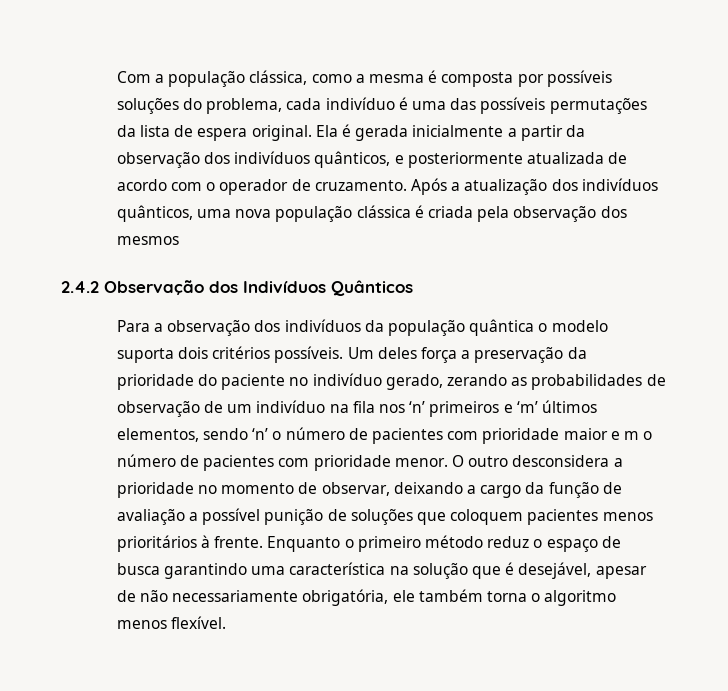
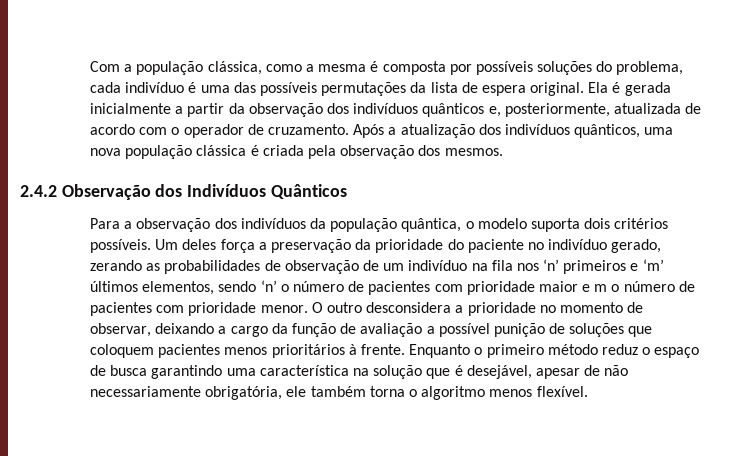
- Ela é gerada inicialmente a partir da observação dos indivíduos quânticos, e posteriormente atualizada de acordo com o operador de cruzamento.
+ Ela é gerada inicialmente a partir da observação dos indivíduos quânticos e, posteriormente, atualizada de acordo com o operador de cruzamento.
- Após a atualização dos indivíduos quânticos, uma nova população clássica é criada pela observação dos mesmos
+ Após a atualização dos indivíduos quânticos, uma nova população clássica é criada pela observação dos mesmos.
- Para a observação dos indivíduos da população quântica o modelo suporta dois critérios possíveis.
+ Para a observação dos indivíduos da população quântica, o modelo suporta dois critérios possíveis.

